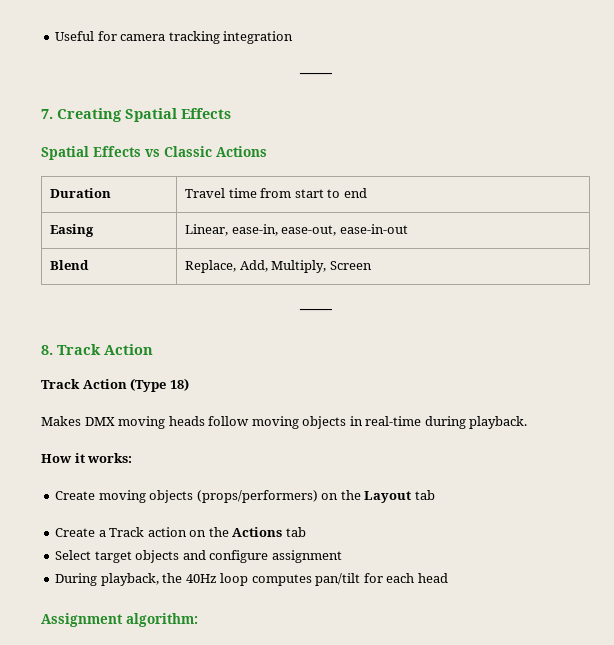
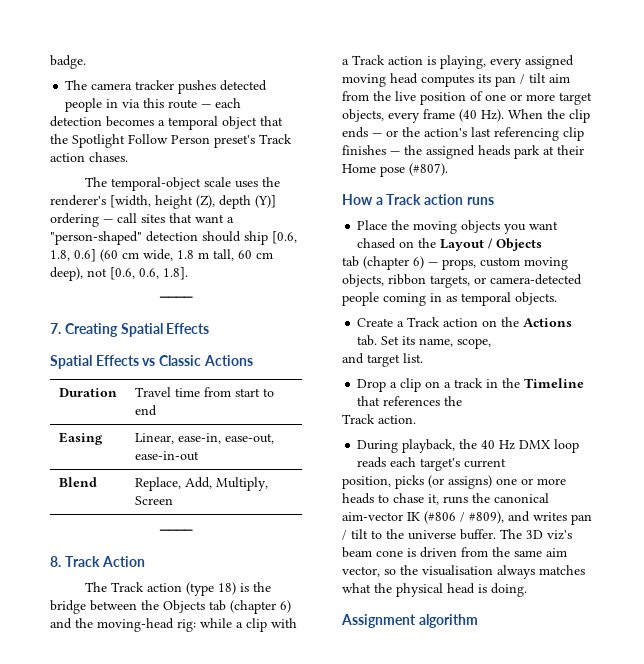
- Useful for camera tracking integration
+ badge.
+ The camera tracker pushes detected people in via this route — each
+ detection becomes a temporal object that the Spotlight Follow Person preset's Track action chases.
+ The temporal-object scale uses the renderer's [width, height (Z), depth (Y)] ordering — call sites that want a "person-shaped" detection should ship [0.6, 1.8, 0.6] (60 cm wide, 1.8 m tall, 60 cm deep), not [0.6, 0.6, 1.8].
- Track Action (Type 18)
- Makes DMX moving heads follow moving objects in real-time during playback.
- How it works:
- Create moving objects (props/performers) on the Layout tab
+ The Track action (type 18) is the bridge between the Objects tab (chapter 6) and the moving-head rig: while a clip with a Track action is playing, every assigned moving head computes its pan / tilt aim from the live position of one or more target objects, every frame (40 Hz). When the clip ends — or the action's last referencing clip finishes — the assigned heads park at their Home pose (#807).
+ How a Track action runs
+ Place the moving objects you want chased on the Layout / Objects
+ tab (chapter 6) — props, custom moving objects, ribbon targets, or camera-detected people coming in as temporal objects.
- Create a Track action on the Actions tab
- Select target objects and configure assignment
- During playback, the 40Hz loop computes pan/tilt for each head
+ Create a Track action on the Actions tab. Set its name, scope,
+ and target list.
+ Drop a clip on a track in the Timeline that references the
+ Track action.
+ During playback, the 40 Hz DMX loop reads each target's current
+ position, picks (or assigns) one or more heads to chase it, runs the canonical aim-vector IK (#806 / #809), and writes pan / tilt to the universe buffer. The 3D viz's beam cone is driven from the same aim vector, so the visualisation always matches what the physical head is doing.
- Assignment algorithm:
+ Assignment algorithm

